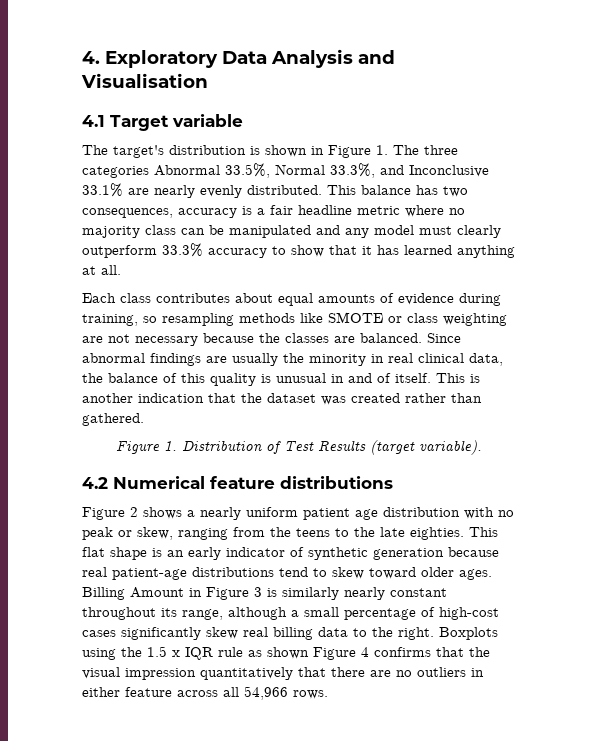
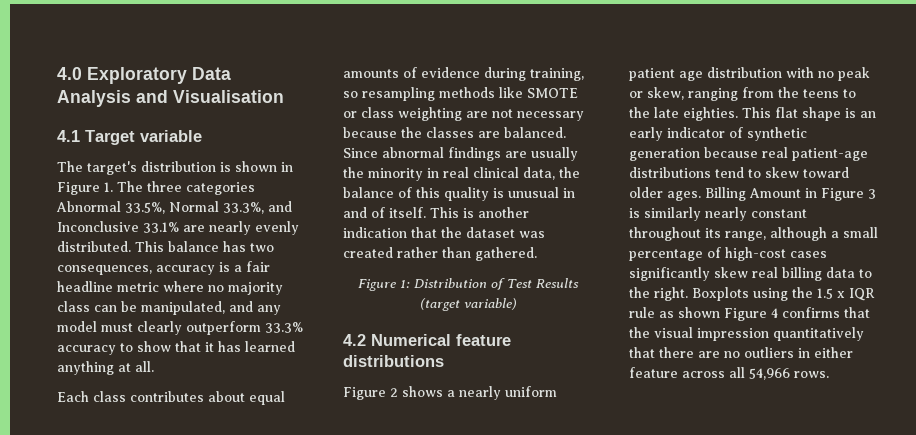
- 4. Exploratory Data Analysis and Visualisation
+ 4.0 Exploratory Data Analysis and Visualisation
- This balance has two consequences, accuracy is a fair headline metric where no majority class can be manipulated and any model must clearly outperform 33.3% accuracy to show that it has learned anything at all.
+ This balance has two consequences, accuracy is a fair headline metric where no majority class can be manipulated, and any model must clearly outperform 33.3% accuracy to show that it has learned anything at all.
- Figure 1. Distribution of Test Results (target variable).
+ Figure 1: Distribution of Test Results (target variable)

